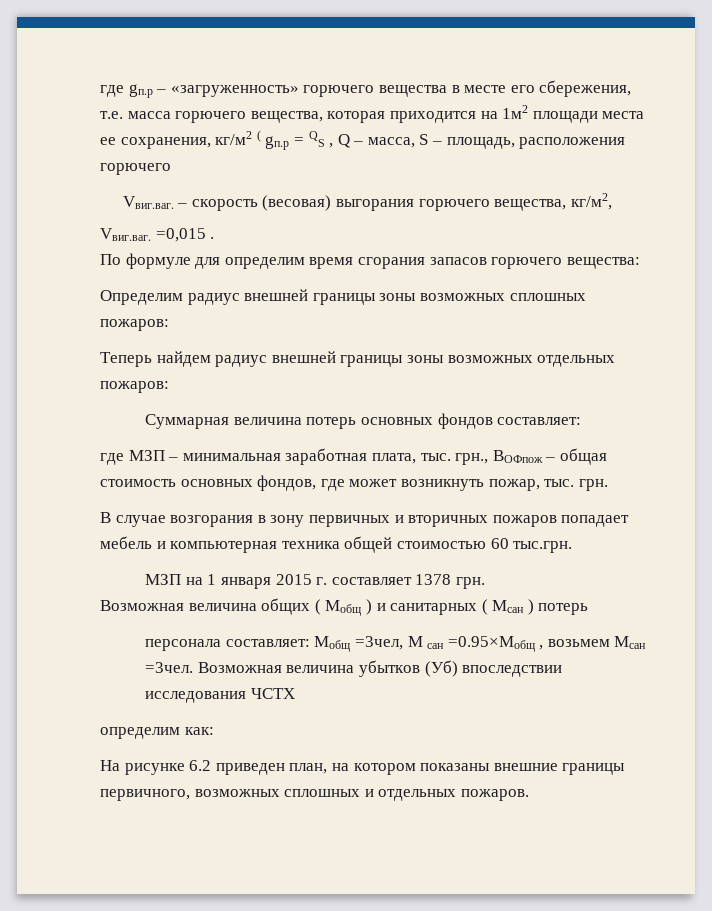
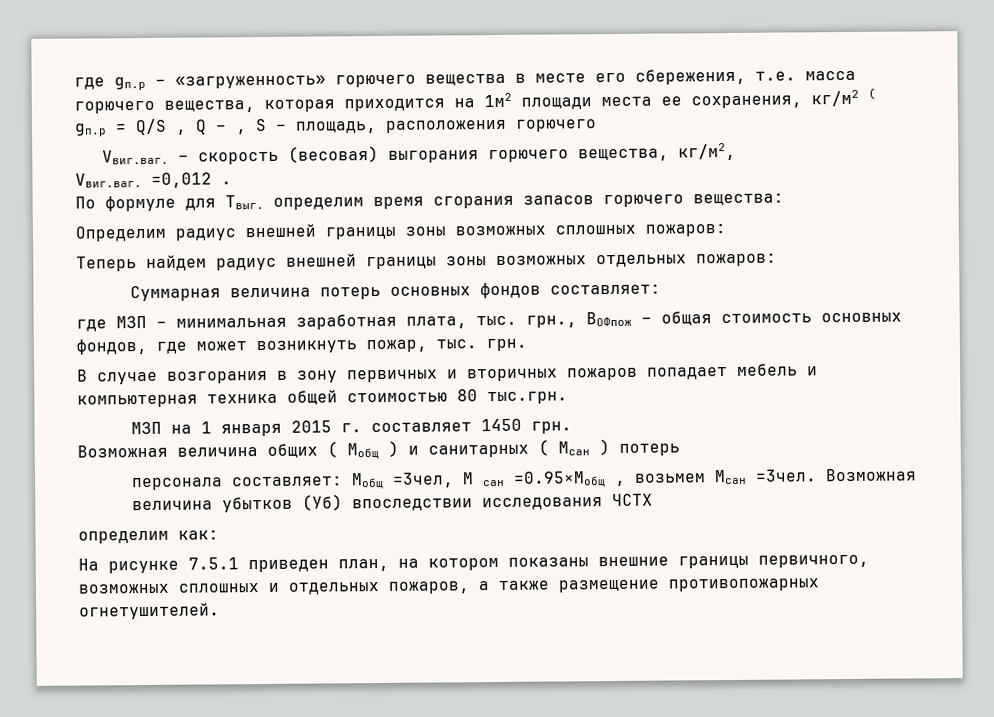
- где gп.р – «загруженность» горючего вещества в месте его сбережения, т.е. масса горючего вещества, которая приходится на 1м2 площади места ее сохранения, кг/м2 ( gп.р = QS , Q – масса, S – площадь, расположения горючего
+ где gп.р – «загруженность» горючего вещества в месте его сбережения, т.е. масса горючего вещества, которая приходится на 1м2 площади места ее сохранения, кг/м2 ( gп.р = Q/S , Q – , S – площадь, расположения горючего
- Vвиг.ваг. =0,015 .
+ Vвиг.ваг. =0,012 .
- По формуле для определим время сгорания запасов горючего вещества:
+ По формуле для Твыг. определим время сгорания запасов горючего вещества:
- В случае возгорания в зону первичных и вторичных пожаров попадает мебель и компьютерная техника общей стоимостью 60 тыс.грн.
+ В случае возгорания в зону первичных и вторичных пожаров попадает мебель и компьютерная техника общей стоимостью 80 тыс.грн.
- МЗП на 1 января 2015 г. составляет 1378 грн.
+ МЗП на 1 января 2015 г. составляет 1450 грн.
- На рисунке 6.2 приведен план, на котором показаны внешние границы первичного, возможных сплошных и отдельных пожаров.
+ На рисунке 7.5.1 приведен план, на котором показаны внешние границы первичного, возможных сплошных и отдельных пожаров, а также размещение противопожарных огнетушителей.

